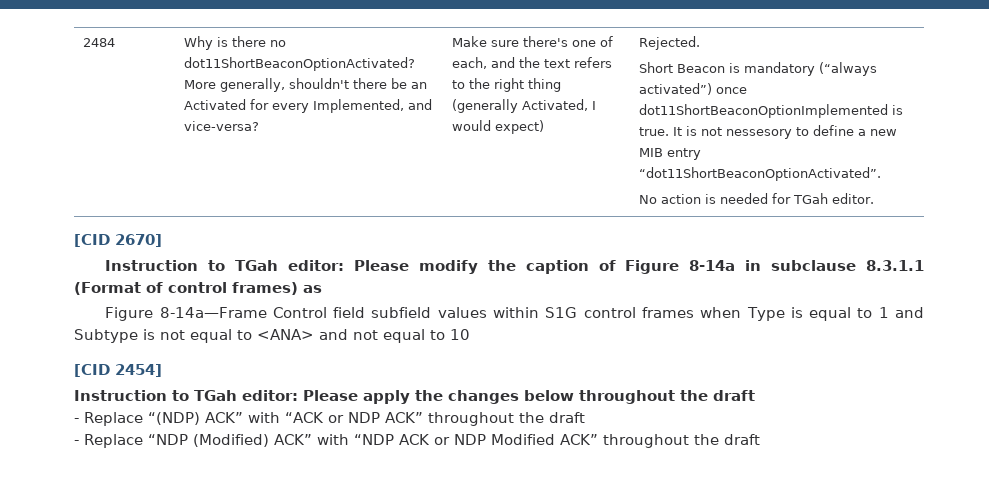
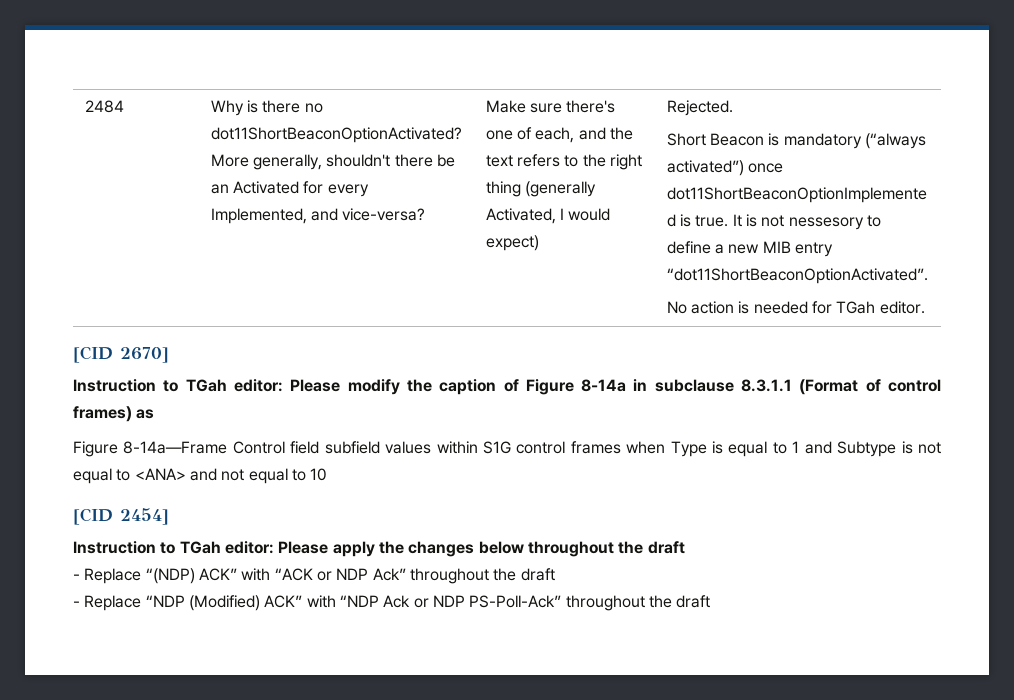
- - Replace “(NDP) ACK” with “ACK or NDP ACK” throughout the draft
+ - Replace “(NDP) ACK” with “ACK or NDP Ack” throughout the draft
- - Replace “NDP (Modified) ACK” with “NDP ACK or NDP Modified ACK” throughout the draft
+ - Replace “NDP (Modified) ACK” with “NDP Ack or NDP PS-Poll-Ack” throughout the draft

